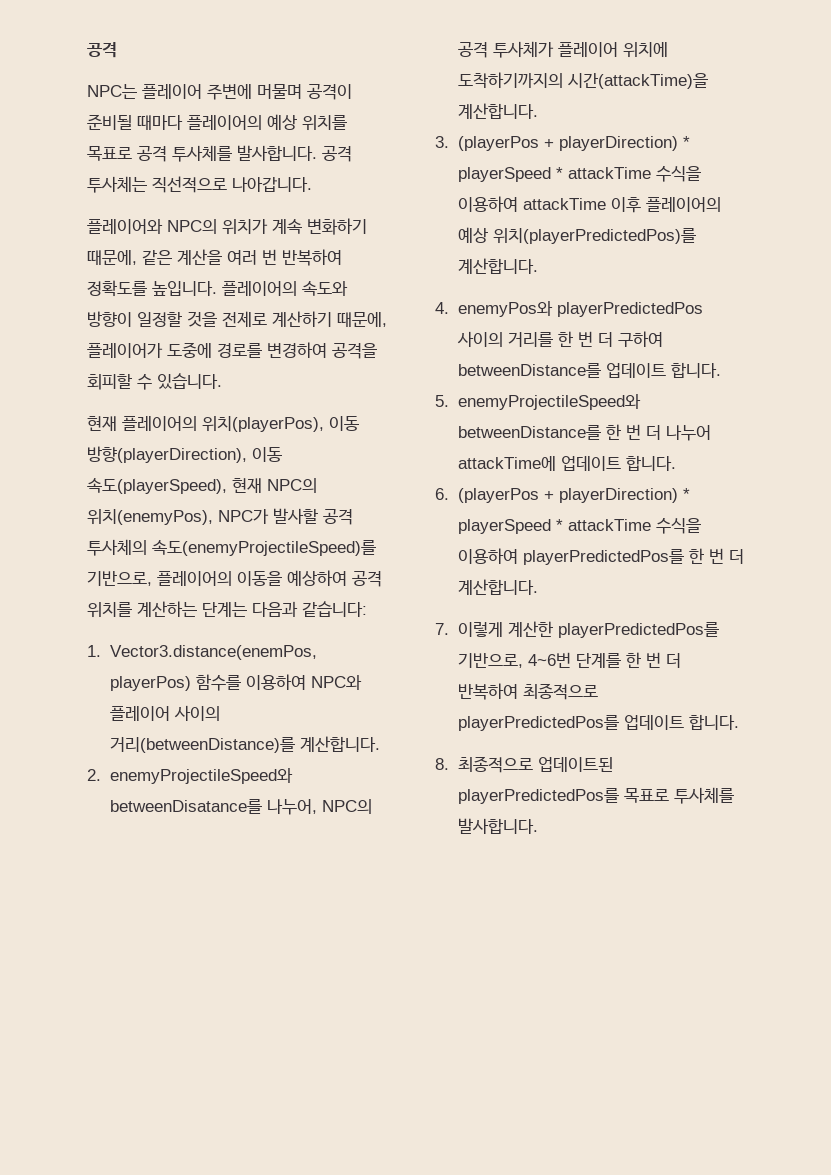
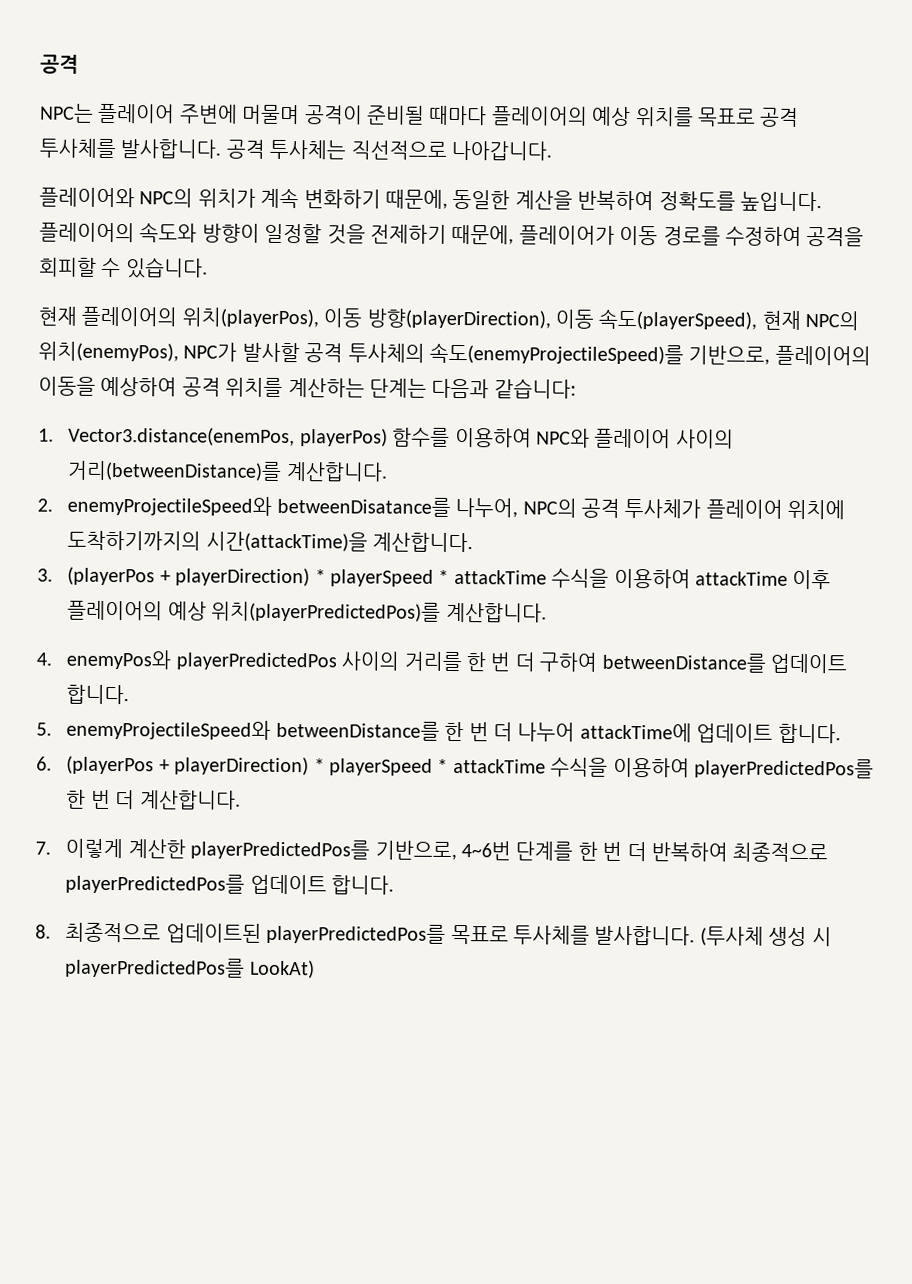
- 플레이어와 NPC의 위치가 계속 변화하기 때문에, 같은 계산을 여러 번 반복하여 정확도를 높입니다.
+ 플레이어와 NPC의 위치가 계속 변화하기 때문에, 동일한 계산을 반복하여 정확도를 높입니다.
- 플레이어의 속도와 방향이 일정할 것을 전제로 계산하기 때문에, 플레이어가 도중에 경로를 변경하여 공격을 회피할 수 있습니다.
+ 플레이어의 속도와 방향이 일정할 것을 전제하기 때문에, 플레이어가 이동 경로를 수정하여 공격을 회피할 수 있습니다.
+ (투사체 생성 시 playerPredictedPos를 LookAt)

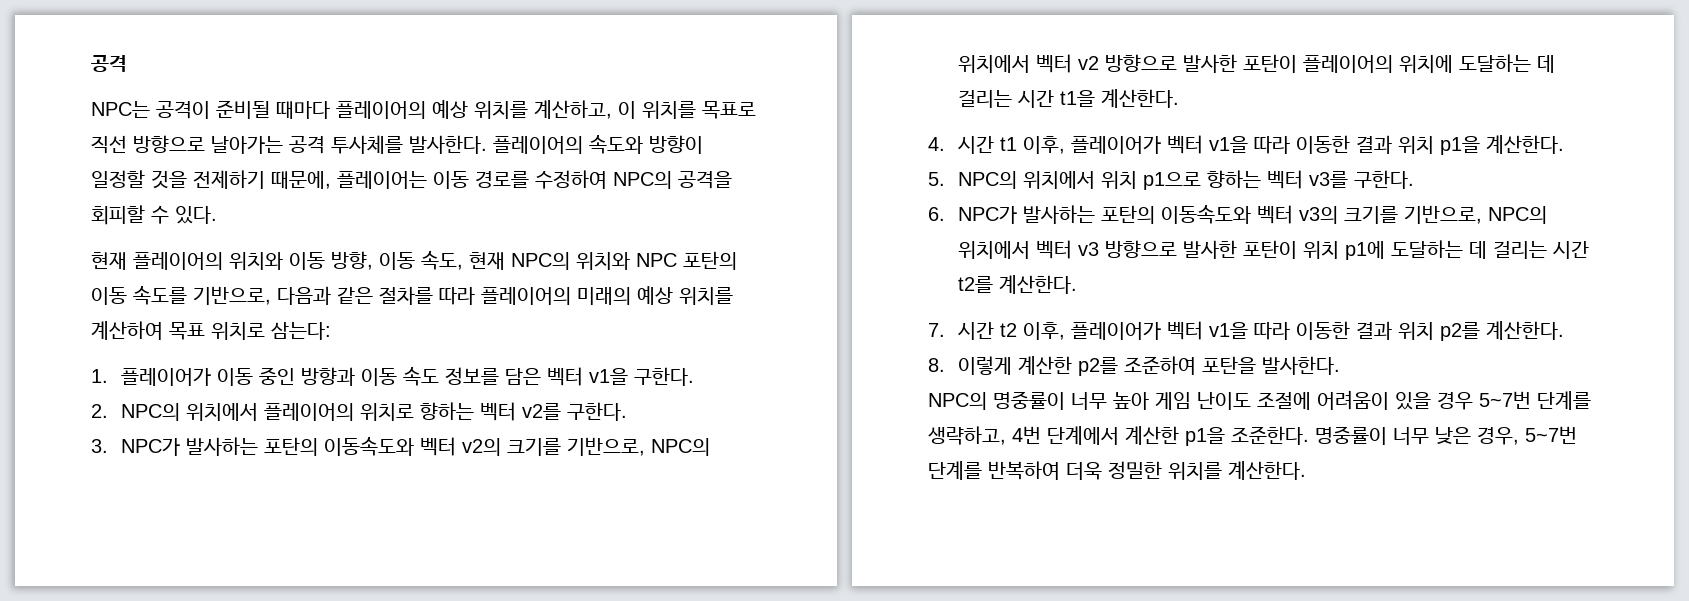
- NPC는 플레이어 주변에 머물며 공격이 준비될 때마다 플레이어의 예상 위치를 목표로 공격 투사체를 발사합니다. 공격 투사체는 직선적으로 나아갑니다.
- 플레이어와 NPC의 위치가 계속 변화하기 때문에, 동일한 계산을 반복하여 정확도를 높입니다.
+ NPC는 공격이 준비될 때마다 플레이어의 예상 위치를 계산하고, 이 위치를 목표로 직선 방향으로 날아가는 공격 투사체를 발사한다.
- 플레이어의 속도와 방향이 일정할 것을 전제하기 때문에, 플레이어가 이동 경로를 수정하여 공격을 회피할 수 있습니다.
+ 플레이어의 속도와 방향이 일정할 것을 전제하기 때문에, 플레이어는 이동 경로를 수정하여 NPC의 공격을 회피할 수 있다.
- 현재 플레이어의 위치(playerPos), 이동 방향(playerDirection), 이동 속도(playerSpeed), 현재 NPC의 위치(enemyPos), NPC가 발사할 공격 투사체의 속도(enemyProjectileSpeed)를 기반으로, 플레이어의 이동을 예상하여 공격 위치를 계산하는 단계는 다음과 같습니다:
- 1. Vector3.distance(enemPos, playerPos) 함수를 이용하여 NPC와 플레이어 사이의 거리(betweenDistance)를 계산합니다.
- 2. enemyProjectileSpeed와 betweenDisatance를 나누어, NPC의 공격 투사체가 플레이어 위치에 도착하기까지의 시간(attackTime)을 계산합니다.
- 3. (playerPos + playerDirection) * playerSpeed * attackTime 수식을 이용하여 attackTime 이후 플레이어의 예상 위치(playerPredictedPos)를 계산합니다.
- 4. enemyPos와 playerPredictedPos 사이의 거리를 한 번 더 구하여 betweenDistance를 업데이트 합니다.
- 5. enemyProjectileSpeed와 betweenDistance를 한 번 더 나누어 attackTime에 업데이트 합니다.
- 6. (playerPos + playerDirection) * playerSpeed * attackTime 수식을 이용하여 playerPredictedPos를 한 번 더 계산합니다.
- 7. 이렇게 계산한 playerPredictedPos를 기반으로, 4~6번 단계를 한 번 더 반복하여 최종적으로 playerPredictedPos를 업데이트 합니다.
- 8. 최종적으로 업데이트된 playerPredictedPos를 목표로 투사체를 발사합니다. (투사체 생성 시 playerPredictedPos를 LookAt)
+ 현재 플레이어의 위치와 이동 방향, 이동 속도, 현재 NPC의 위치와 NPC 포탄의 이동 속도를 기반으로, 다음과 같은 절차를 따라 플레이어의 미래의 예상 위치를 계산하여 목표 위치로 삼는다:
+ 1. 플레이어가 이동 중인 방향과 이동 속도 정보를 담은 벡터 v1을 구한다.
+ 2. NPC의 위치에서 플레이어의 위치로 향하는 벡터 v2를 구한다.
+ 3. NPC가 발사하는 포탄의 이동속도와 벡터 v2의 크기를 기반으로, NPC의 위치에서 벡터 v2 방향으로 발사한 포탄이 플레이어의 위치에 도달하는 데 걸리는 시간 t1을 계산한다.
+ 4. 시간 t1 이후, 플레이어가 벡터 v1을 따라 이동한 결과 위치 p1을 계산한다.
+ 5. NPC의 위치에서 위치 p1으로 향하는 벡터 v3를 구한다.
+ 6. NPC가 발사하는 포탄의 이동속도와 벡터 v3의 크기를 기반으로, NPC의 위치에서 벡터 v3 방향으로 발사한 포탄이 위치 p1에 도달하는 데 걸리는 시간 t2를 계산한다.
+ 7. 시간 t2 이후, 플레이어가 벡터 v1을 따라 이동한 결과 위치 p2를 계산한다.
+ 8. 이렇게 계산한 p2를 조준하여 포탄을 발사한다.
+ NPC의 명중률이 너무 높아 게임 난이도 조절에 어려움이 있을 경우 5~7번 단계를 생략하고, 4번 단계에서 계산한 p1을 조준한다. 명중률이 너무 낮은 경우, 5~7번 단계를 반복하여 더욱 정밀한 위치를 계산한다.

